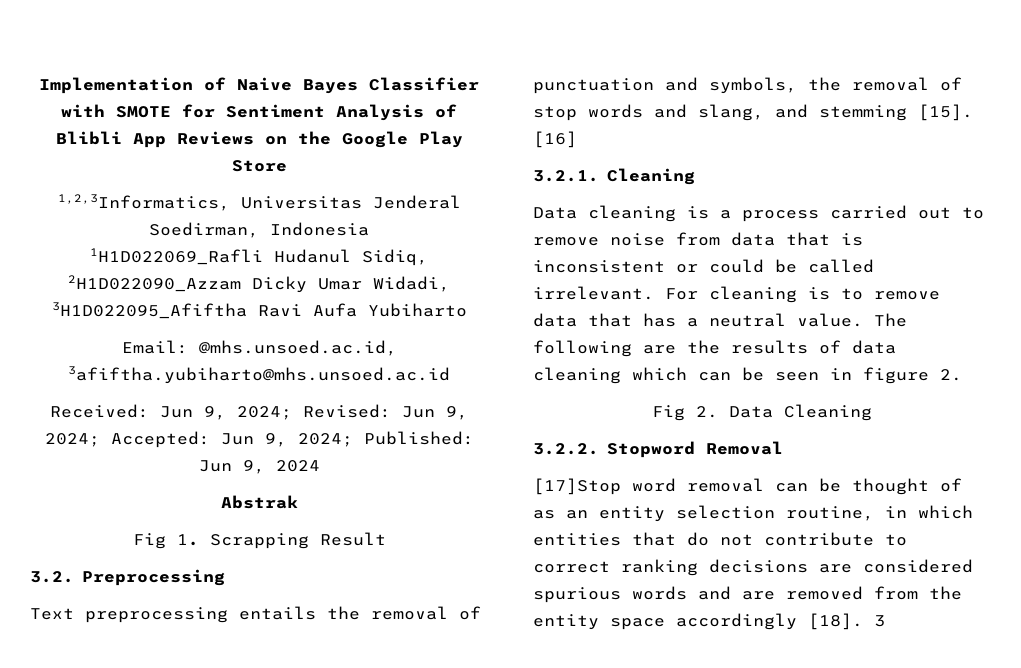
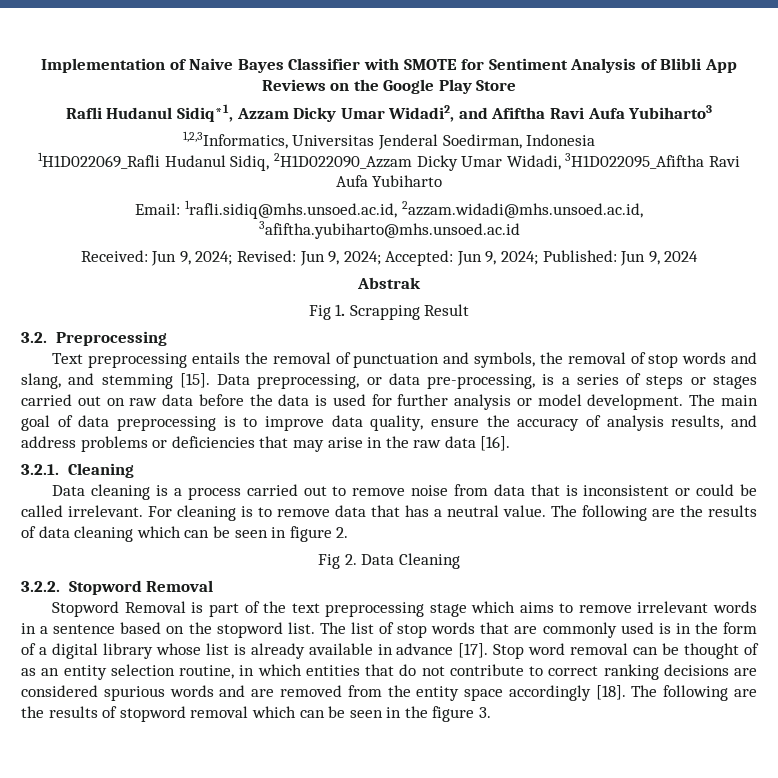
+ Rafli Hudanul Sidiq*1, Azzam Dicky Umar Widadi2, and Afiftha Ravi Aufa Yubiharto3
- Email: @mhs.unsoed.ac.id, 3afiftha.yubiharto@mhs.unsoed.ac.id
+ Email: 1rafli.sidiq@mhs.unsoed.ac.id, 2azzam.widadi@mhs.unsoed.ac.id, 3afiftha.yubiharto@mhs.unsoed.ac.id
- [16]
+ Data preprocessing, or data pre-processing, is a series of steps or stages carried out on raw data before the data is used for further analysis or model development. The main goal of data preprocessing is to improve data quality, ensure the accuracy of analysis results, and address problems or deficiencies that may arise in the raw data [16].
- [17]Stop word removal can be thought of as an entity selection routine, in which entities that do not contribute to correct ranking decisions are considered spurious words and are removed from the entity space accordingly [18].
+ Stopword Removal is part of the text preprocessing stage which aims to remove irrelevant words in a sentence based on the stopword list. The list of stop words that are commonly used is in the form of a digital library whose list is already available in advance [17]. Stop word removal can be thought of as an entity selection routine, in which entities that do not contribute to correct ranking decisions are considered spurious words and are removed from the entity space accordingly [18].
- 3
+ The following are the results of stopword removal which can be seen in the figure 3.

